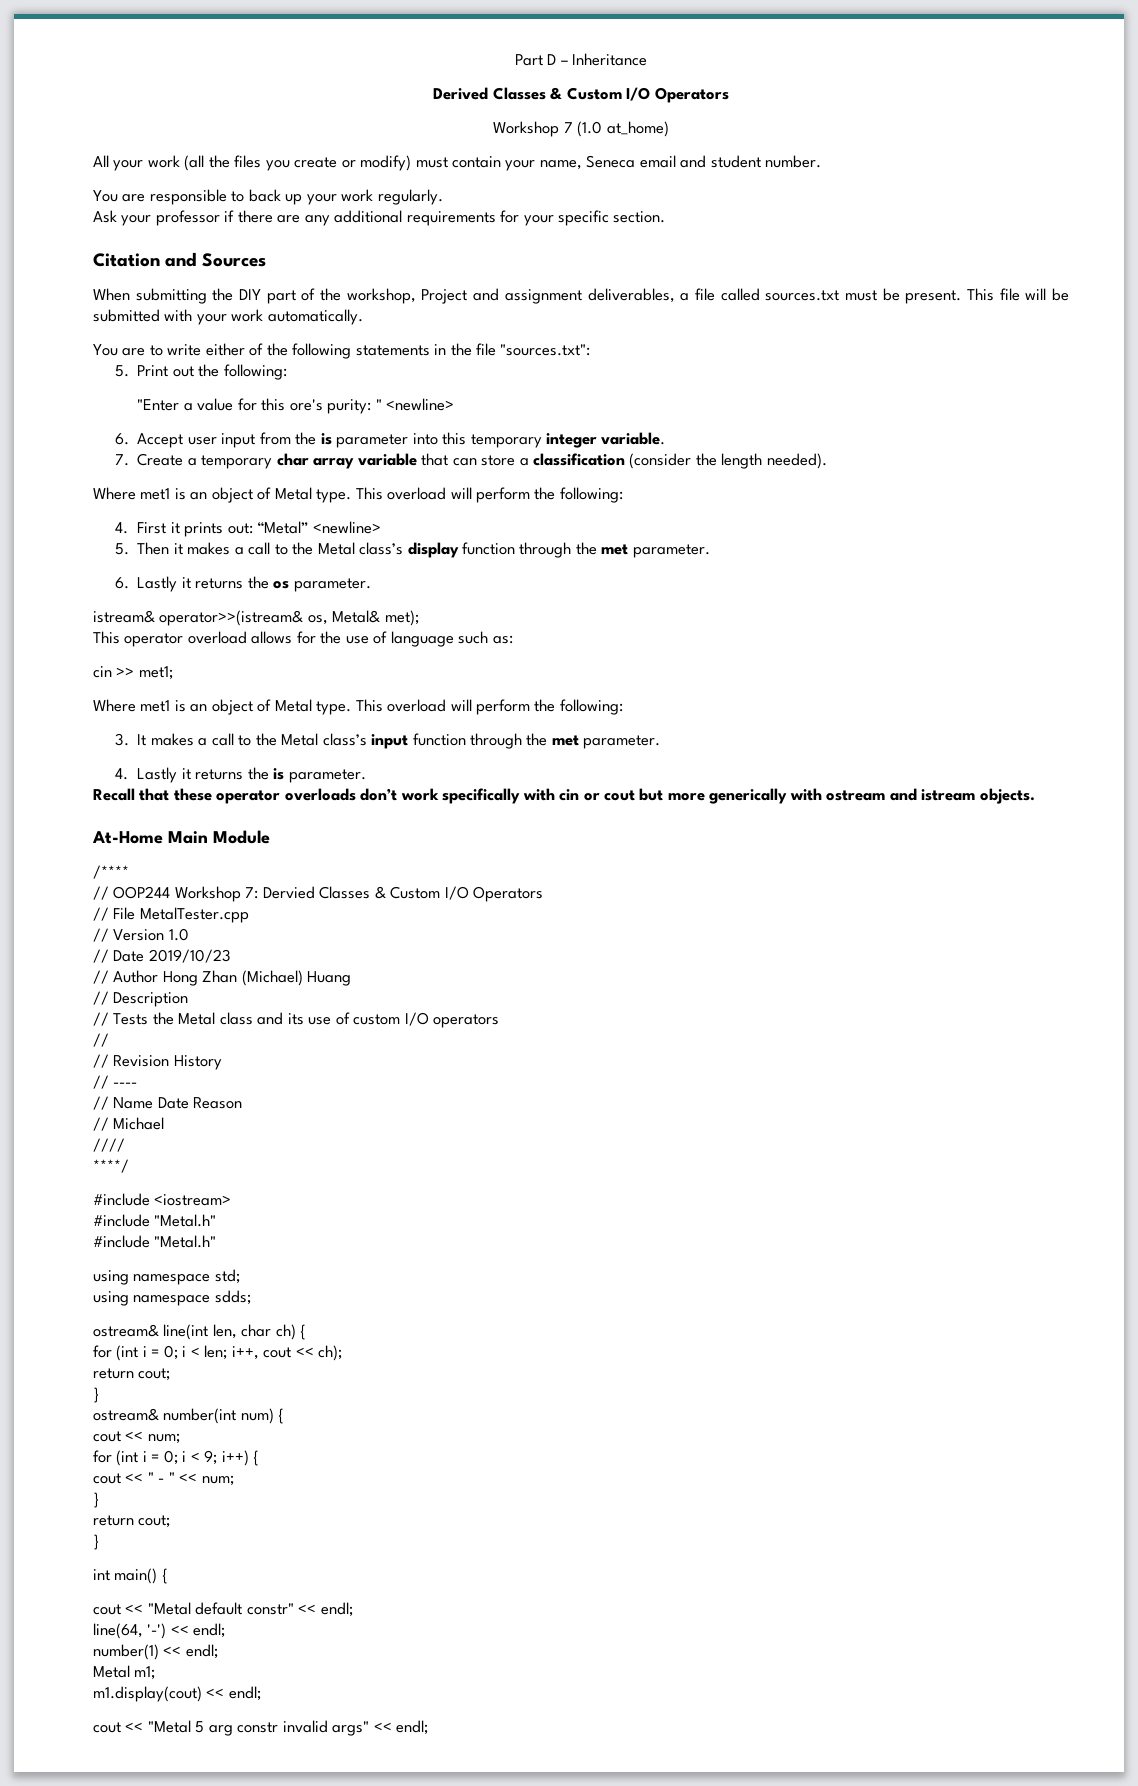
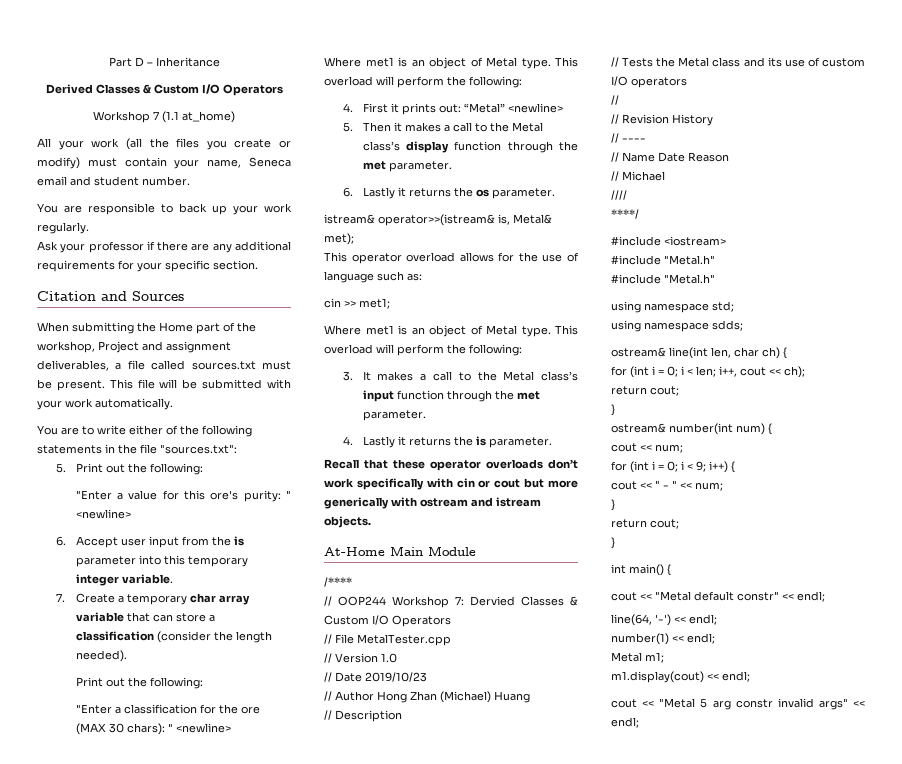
- Workshop 7 (1.0 at_home)
+ Workshop 7 (1.1 at_home)
- When submitting the DIY part of the workshop, Project and assignment deliverables, a file called sources.txt must be present.
+ When submitting the Home part of the workshop, Project and assignment deliverables, a file called sources.txt must be present.
  7. Create a temporary char array variable that can store a classification (consider the length needed).
+ Print out the following:
+ "Enter a classification for the ore (MAX 30 chars): " <newline>
- istream& operator>>(istream& os, Metal& met);
+ istream& operator>>(istream& is, Metal& met);

